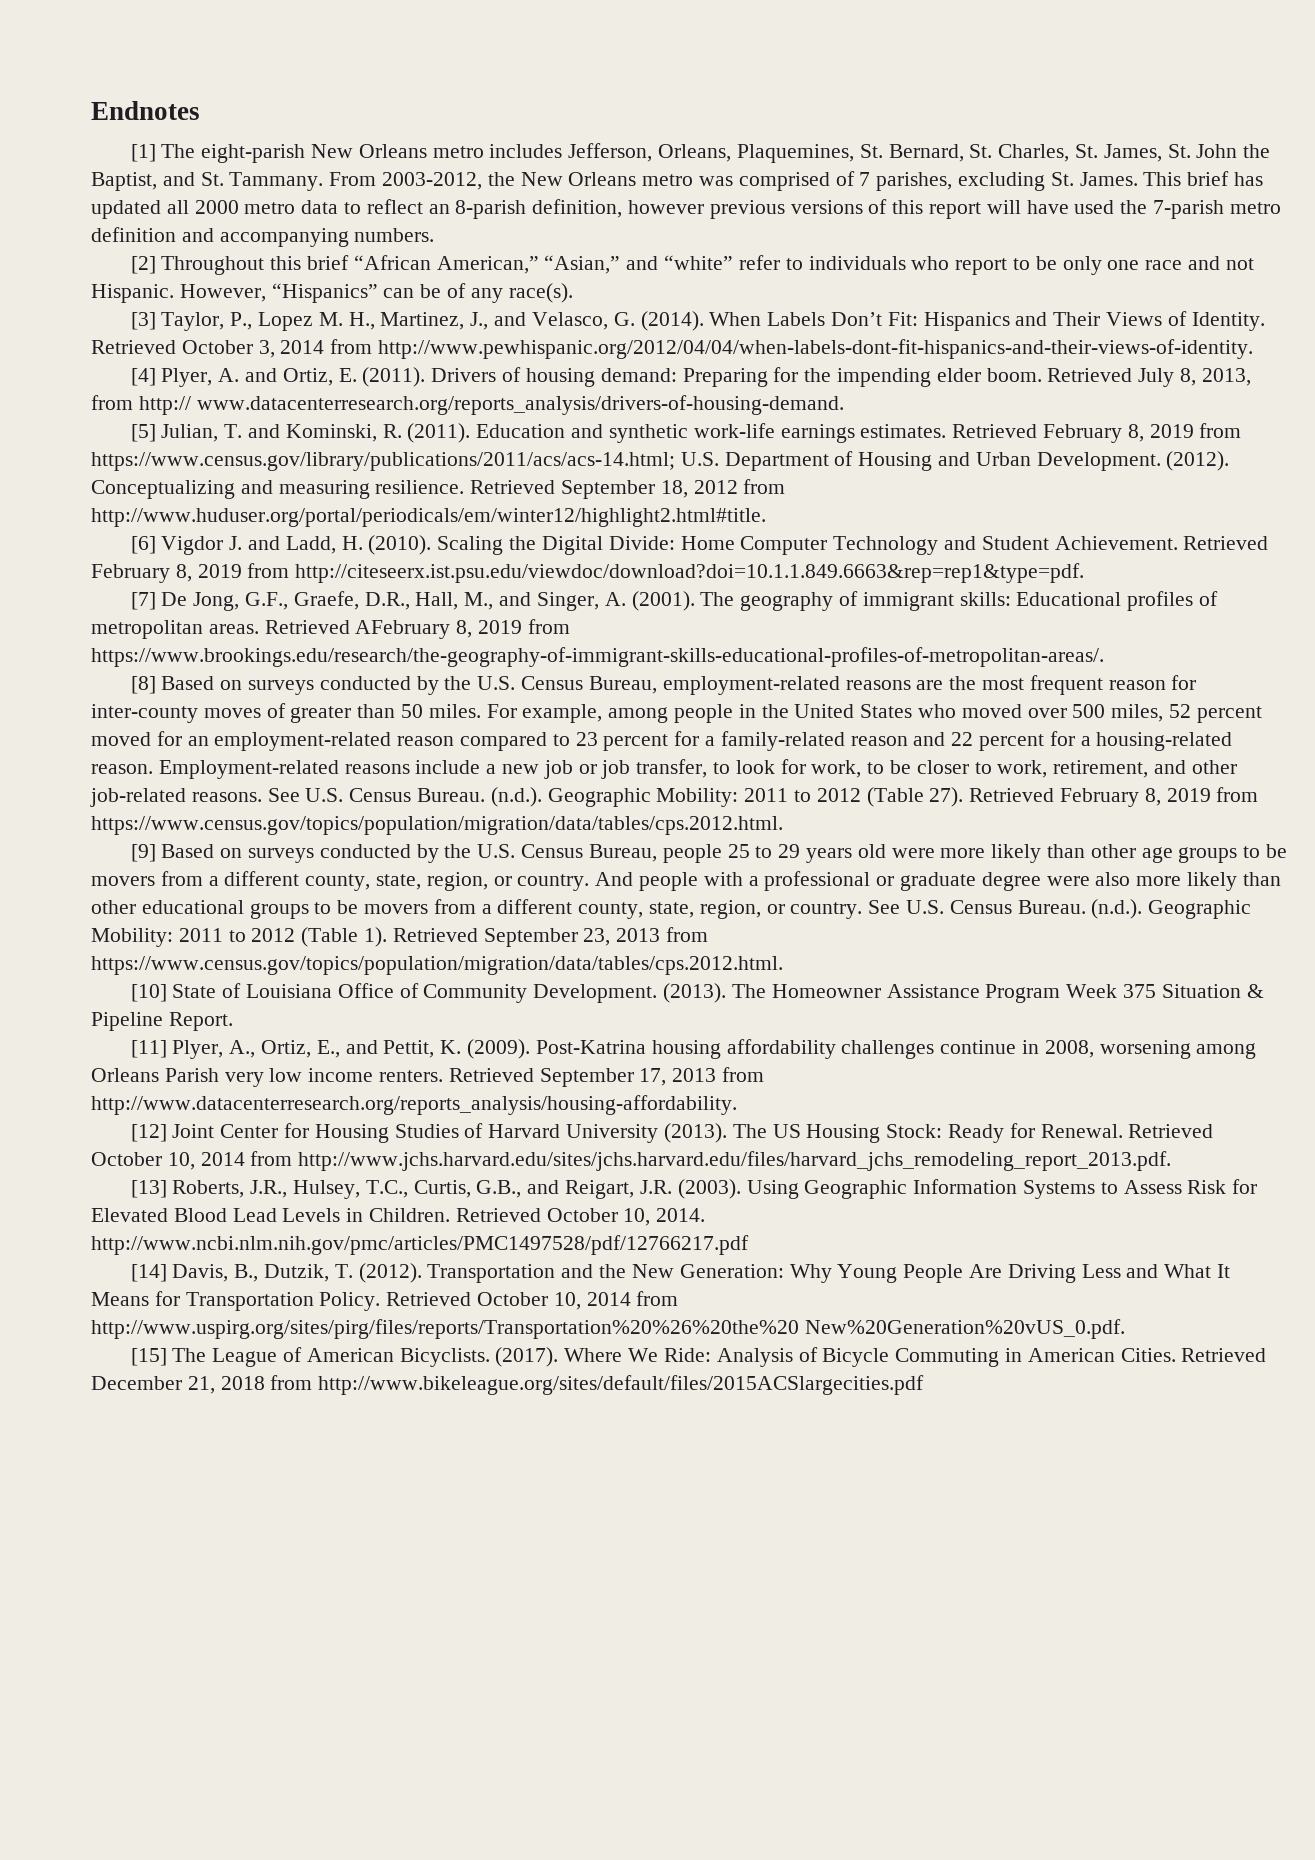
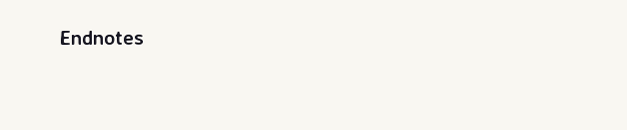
- [1] The eight-parish New Orleans metro includes Jefferson, Orleans, Plaquemines, St. Bernard, St. Charles, St. James, St. John the Baptist, and St. Tammany. From 2003-2012, the New Orleans metro was comprised of 7 parishes, excluding St. James. This brief has updated all 2000 metro data to reflect an 8-parish definition, however previous versions of this report will have used the 7-parish metro definition and accompanying numbers.
- [2] Throughout this brief “African American,” “Asian,” and “white” refer to individuals who report to be only one race and not Hispanic. However, “Hispanics” can be of any race(s).
- [3] Taylor, P., Lopez M. H., Martinez, J., and Velasco, G. (2014). When Labels Don’t Fit: Hispanics and Their Views of Identity. Retrieved October 3, 2014 from http://www.pewhispanic.org/2012/04/04/when-labels-dont-fit-hispanics-and-their-views-of-identity.
- [4] Plyer, A. and Ortiz, E. (2011). Drivers of housing demand: Preparing for the impending elder boom. Retrieved July 8, 2013, from http:// www.datacenterresearch.org/reports_analysis/drivers-of-housing-demand.
- [5] Julian, T. and Kominski, R. (2011). Education and synthetic work-life earnings estimates. Retrieved February 8, 2019 from https://www.census.gov/library/publications/2011/acs/acs-14.html; U.S. Department of Housing and Urban Development. (2012). Conceptualizing and measuring resilience. Retrieved September 18, 2012 from http://www.huduser.org/portal/periodicals/em/winter12/highlight2.html#title.
- [6] Vigdor J. and Ladd, H. (2010). Scaling the Digital Divide: Home Computer Technology and Student Achievement. Retrieved February 8, 2019 from http://citeseerx.ist.psu.edu/viewdoc/download?doi=10.1.1.849.6663&rep=rep1&type=pdf.
- [7] De Jong, G.F., Graefe, D.R., Hall, M., and Singer, A. (2001). The geography of immigrant skills: Educational profiles of metropolitan areas. Retrieved AFebruary 8, 2019 from https://www.brookings.edu/research/the-geography-of-immigrant-skills-educational-profiles-of-metropolitan-areas/.
- [8] Based on surveys conducted by the U.S. Census Bureau, employment-related reasons are the most frequent reason for inter-county moves of greater than 50 miles. For example, among people in the United States who moved over 500 miles, 52 percent moved for an employment-related reason compared to 23 percent for a family-related reason and 22 percent for a housing-related reason. Employment-related reasons include a new job or job transfer, to look for work, to be closer to work, retirement, and other job-related reasons. See U.S. Census Bureau. (n.d.). Geographic Mobility: 2011 to 2012 (Table 27). Retrieved February 8, 2019 from https://www.census.gov/topics/population/migration/data/tables/cps.2012.html.
- [9] Based on surveys conducted by the U.S. Census Bureau, people 25 to 29 years old were more likely than other age groups to be movers from a different county, state, region, or country. And people with a professional or graduate degree were also more likely than other educational groups to be movers from a different county, state, region, or country. See U.S. Census Bureau. (n.d.). Geographic Mobility: 2011 to 2012 (Table 1). Retrieved September 23, 2013 from https://www.census.gov/topics/population/migration/data/tables/cps.2012.html.
- [10] State of Louisiana Office of Community Development. (2013). The Homeowner Assistance Program Week 375 Situation & Pipeline Report.
- [11] Plyer, A., Ortiz, E., and Pettit, K. (2009). Post-Katrina housing affordability challenges continue in 2008, worsening among Orleans Parish very low income renters. Retrieved September 17, 2013 from http://www.datacenterresearch.org/reports_analysis/housing-affordability.
- [12] Joint Center for Housing Studies of Harvard University (2013). The US Housing Stock: Ready for Renewal. Retrieved October 10, 2014 from http://www.jchs.harvard.edu/sites/jchs.harvard.edu/files/harvard_jchs_remodeling_report_2013.pdf.
- [13] Roberts, J.R., Hulsey, T.C., Curtis, G.B., and Reigart, J.R. (2003). Using Geographic Information Systems to Assess Risk for Elevated Blood Lead Levels in Children. Retrieved October 10, 2014. http://www.ncbi.nlm.nih.gov/pmc/articles/PMC1497528/pdf/12766217.pdf
- [14] Davis, B., Dutzik, T. (2012). Transportation and the New Generation: Why Young People Are Driving Less and What It Means for Transportation Policy. Retrieved October 10, 2014 from http://www.uspirg.org/sites/pirg/files/reports/Transportation%20%26%20the%20 New%20Generation%20vUS_0.pdf.
- [15] The League of American Bicyclists. (2017). Where We Ride: Analysis of Bicycle Commuting in American Cities. Retrieved December 21, 2018 from http://www.bikeleague.org/sites/default/files/2015ACSlargecities.pdf

